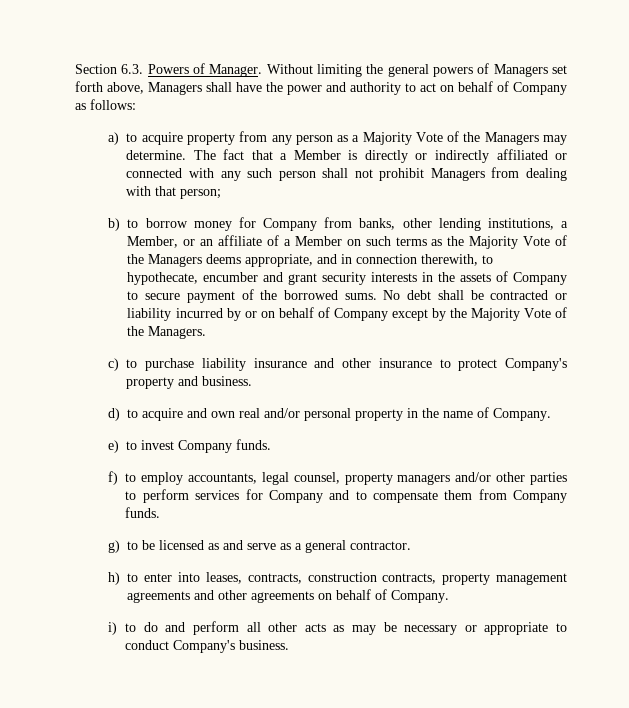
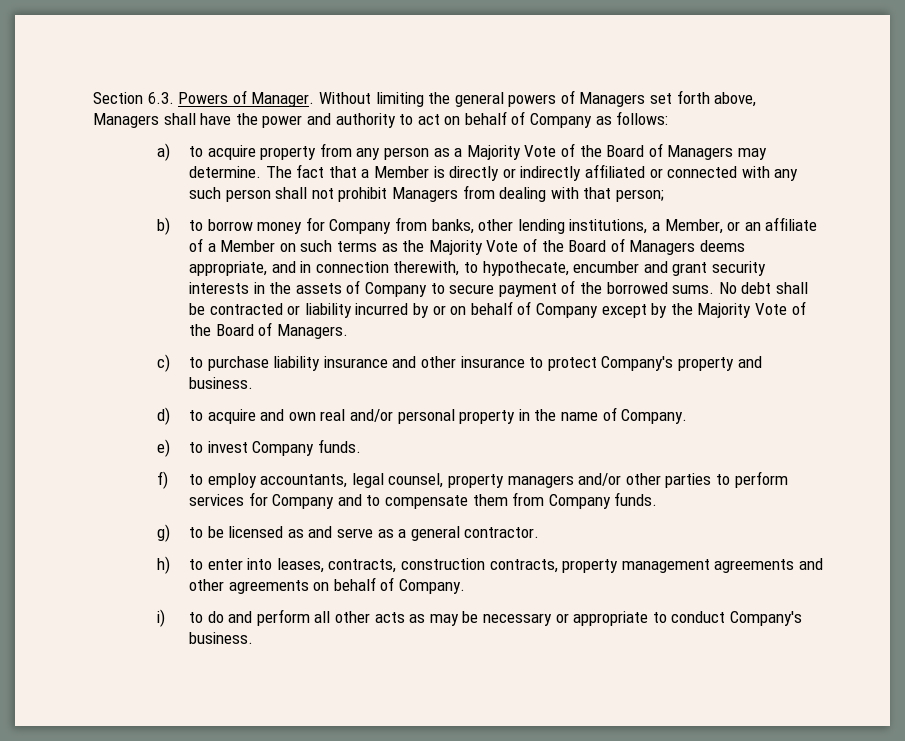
- a) to acquire property from any person as a Majority Vote of the Managers may determine.
+ a) to acquire property from any person as a Majority Vote of the Board of Managers may determine.
- b) to borrow money for Company from banks, other lending institutions, a Member, or an affiliate of a Member on such terms as the Majority Vote of the Managers deems appropriate, and in connection therewith, to hypothecate, encumber and grant security interests in the assets of Company to secure payment of the borrowed sums.
+ b) to borrow money for Company from banks, other lending institutions, a Member, or an affiliate of a Member on such terms as the Majority Vote of the Board of Managers deems appropriate, and in connection therewith, to hypothecate, encumber and grant security interests in the assets of Company to secure payment of the borrowed sums.
- No debt shall be contracted or liability incurred by or on behalf of Company except by the Majority Vote of the Managers.
+ No debt shall be contracted or liability incurred by or on behalf of Company except by the Majority Vote of the Board of Managers.

